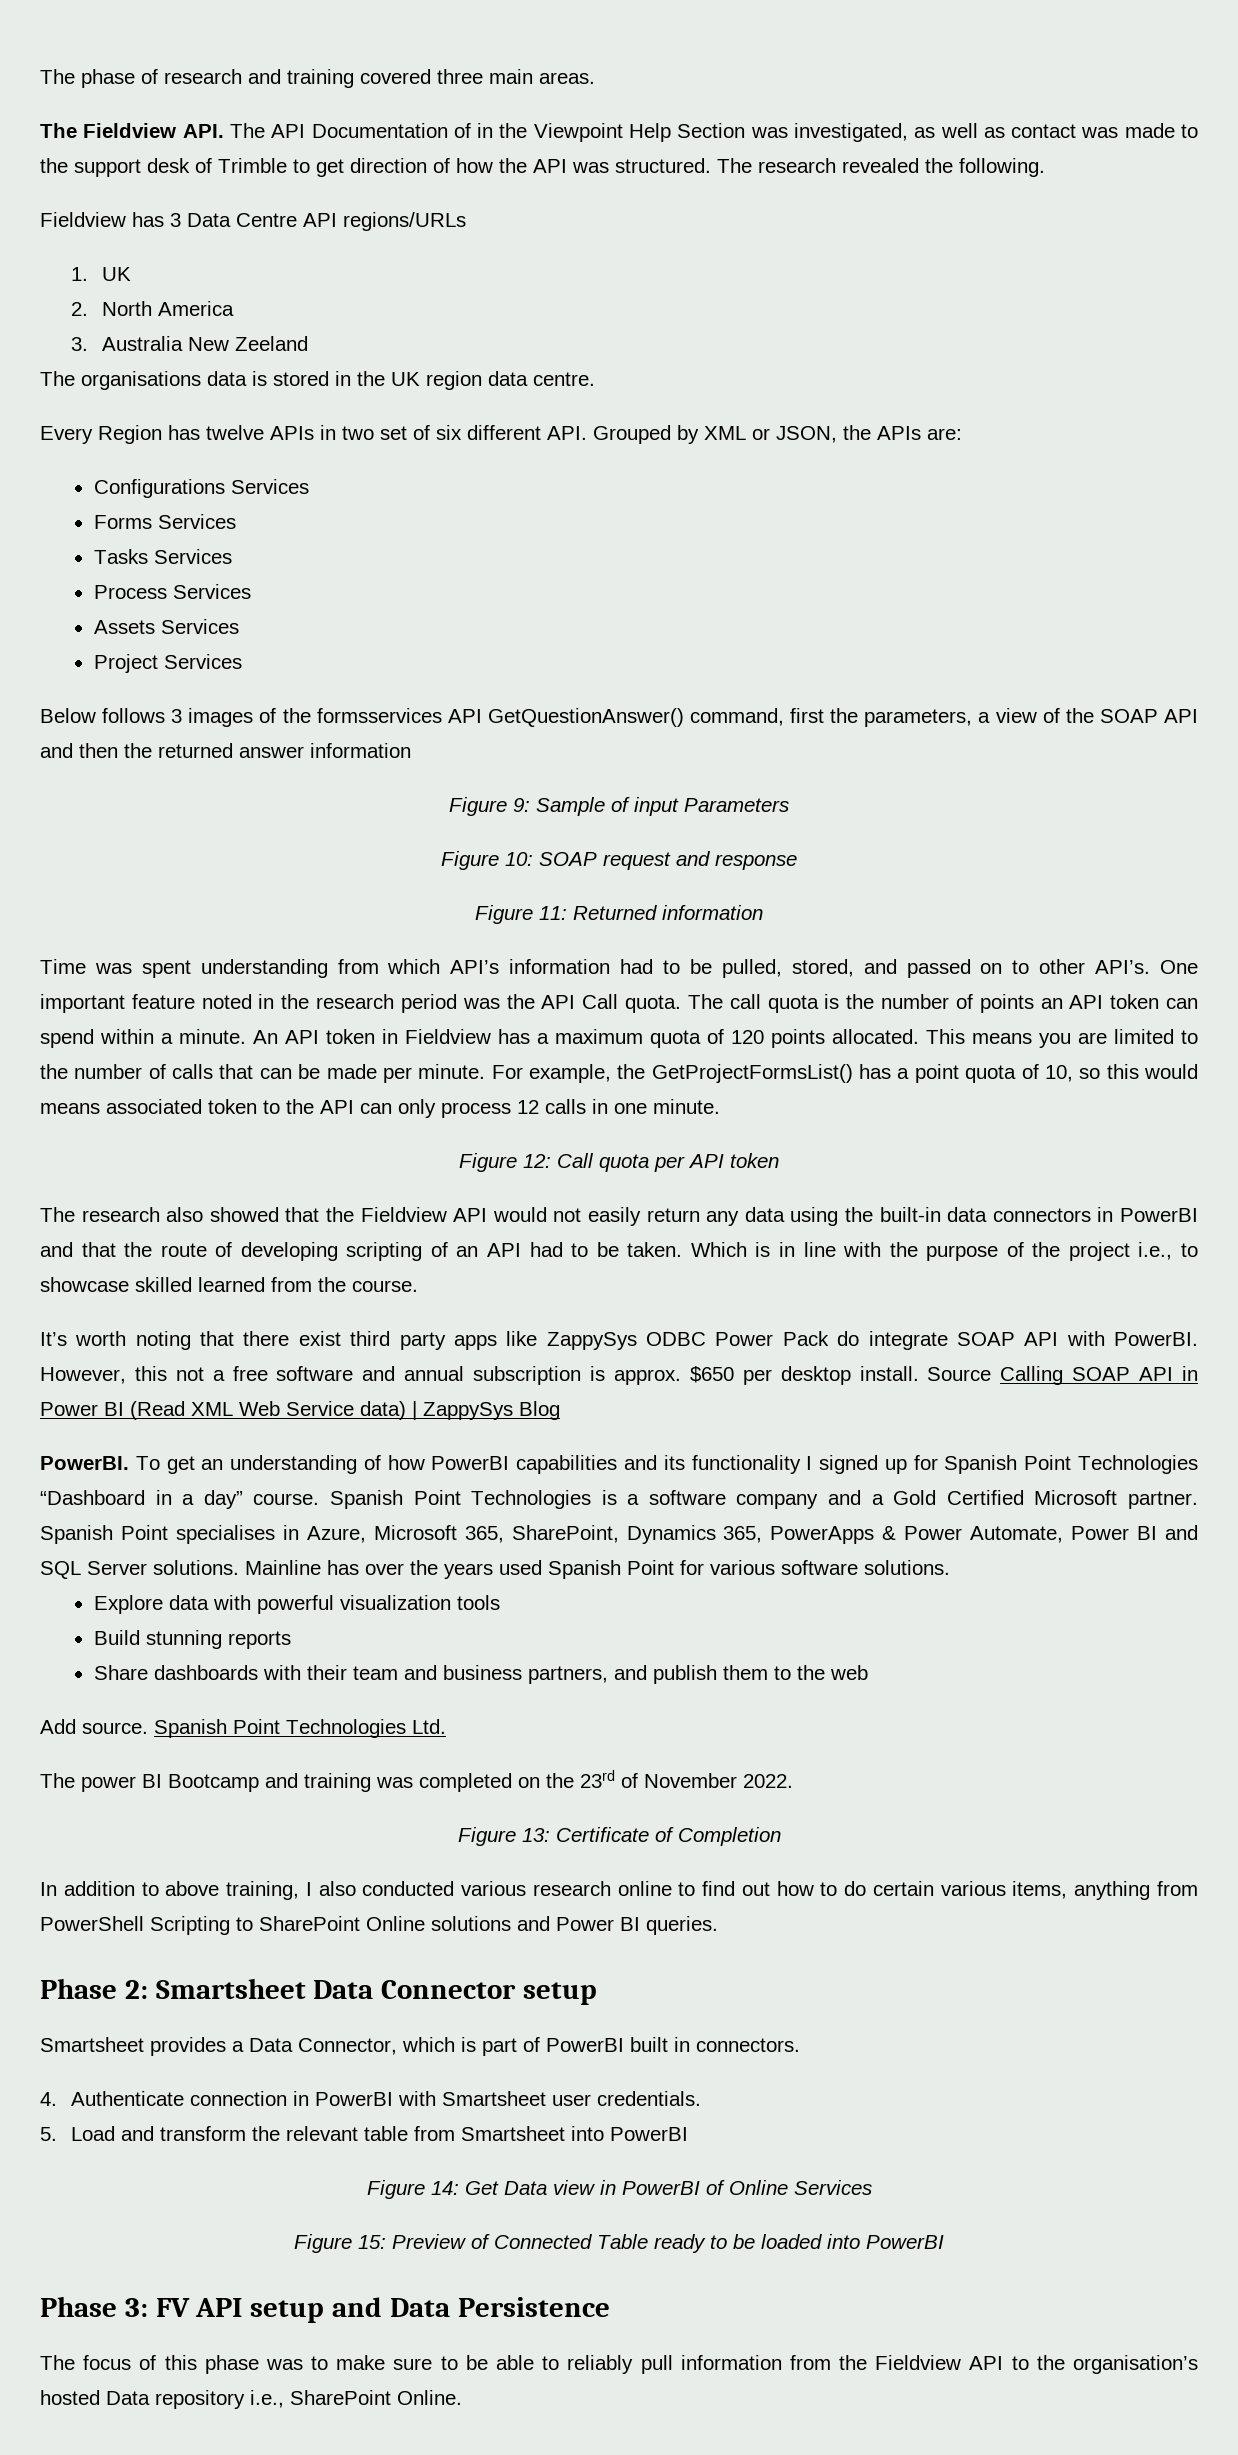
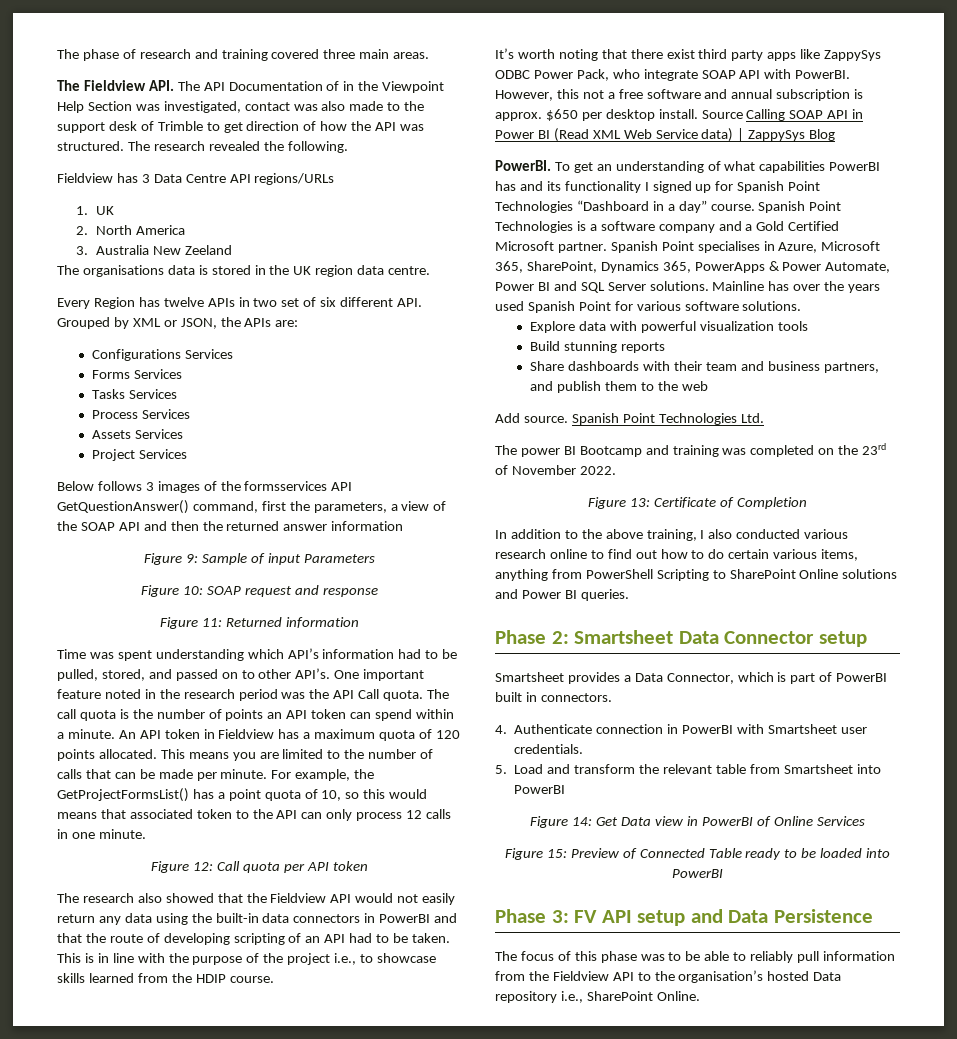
- The Fieldview API. The API Documentation of in the Viewpoint Help Section was investigated, as well as contact was made to the support desk of Trimble to get direction of how the API was structured.
+ The Fieldview API. The API Documentation of in the Viewpoint Help Section was investigated, contact was also made to the support desk of Trimble to get direction of how the API was structured.
- Time was spent understanding from which API’s information had to be pulled, stored, and passed on to other API’s.
+ Time was spent understanding which API’s information had to be pulled, stored, and passed on to other API’s.
- For example, the GetProjectFormsList() has a point quota of 10, so this would means associated token to the API can only process 12 calls in one minute.
+ For example, the GetProjectFormsList() has a point quota of 10, so this would means that associated token to the API can only process 12 calls in one minute.
- Which is in line with the purpose of the project i.e., to showcase skilled learned from the course.
+ This is in line with the purpose of the project i.e., to showcase skills learned from the HDIP course.
- It’s worth noting that there exist third party apps like ZappySys ODBC Power Pack do integrate SOAP API with PowerBI.
+ It’s worth noting that there exist third party apps like ZappySys ODBC Power Pack, who integrate SOAP API with PowerBI.
- To get an understanding of how PowerBI capabilities and its functionality I signed up for Spanish Point Technologies “Dashboard in a day” course.
+ To get an understanding of what capabilities PowerBI has and its functionality I signed up for Spanish Point Technologies “Dashboard in a day” course.
- In addition to above training, I also conducted various research online to find out how to do certain various items, anything from PowerShell Scripting to SharePoint Online solutions and Power BI queries.
+ In addition to the above training, I also conducted various research online to find out how to do certain various items, anything from PowerShell Scripting to SharePoint Online solutions and Power BI queries.
- The focus of this phase was to make sure to be able to reliably pull information from the Fieldview API to the organisation’s hosted Data repository i.e., SharePoint Online.
+ The focus of this phase was to be able to reliably pull information from the Fieldview API to the organisation’s hosted Data repository i.e., SharePoint Online.

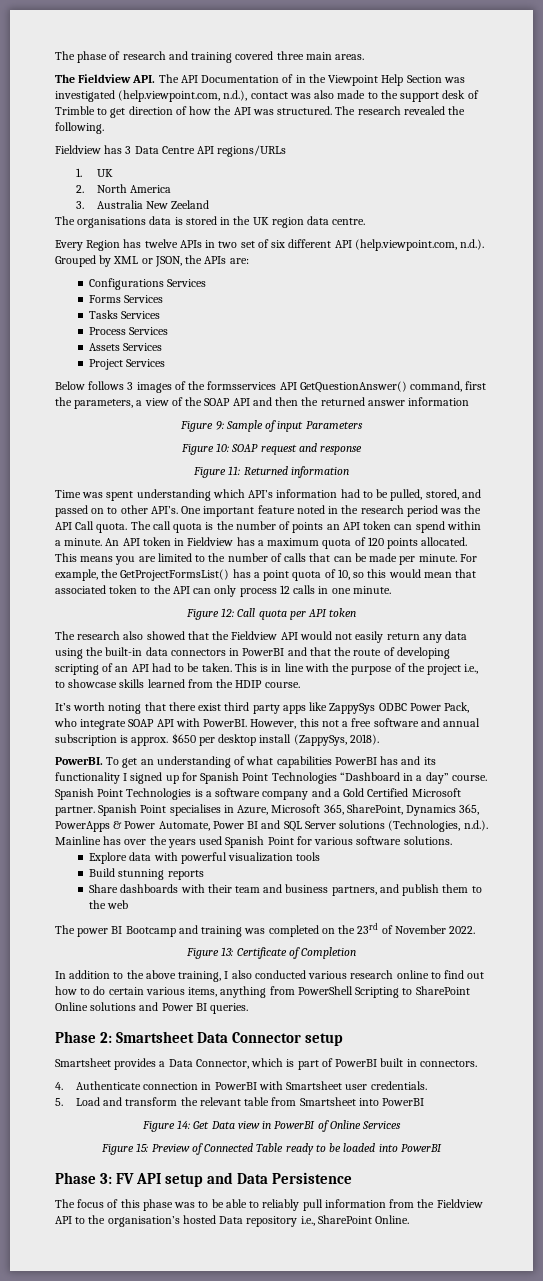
- The Fieldview API. The API Documentation of in the Viewpoint Help Section was investigated, contact was also made to the support desk of Trimble to get direction of how the API was structured.
+ The Fieldview API. The API Documentation of in the Viewpoint Help Section was investigated (help.viewpoint.com, n.d.), contact was also made to the support desk of Trimble to get direction of how the API was structured.
- Every Region has twelve APIs in two set of six different API. Grouped by XML or JSON, the APIs are:
+ Every Region has twelve APIs in two set of six different API (help.viewpoint.com, n.d.). Grouped by XML or JSON, the APIs are:
- For example, the GetProjectFormsList() has a point quota of 10, so this would means that associated token to the API can only process 12 calls in one minute.
+ For example, the GetProjectFormsList() has a point quota of 10, so this would mean that associated token to the API can only process 12 calls in one minute.
- However, this not a free software and annual subscription is approx. $650 per desktop install. Source Calling SOAP API in Power BI (Read XML Web Service data) | ZappySys Blog
+ However, this not a free software and annual subscription is approx. $650 per desktop install (ZappySys, 2018).
- Spanish Point specialises in Azure, Microsoft 365, SharePoint, Dynamics 365, PowerApps & Power Automate, Power BI and SQL Server solutions. Mainline has over the years used Spanish Point for various software solutions.
+ Spanish Point specialises in Azure, Microsoft 365, SharePoint, Dynamics 365, PowerApps & Power Automate, Power BI and SQL Server solutions (Technologies, n.d.). Mainline has over the years used Spanish Point for various software solutions.
- Add source. Spanish Point Technologies Ltd.

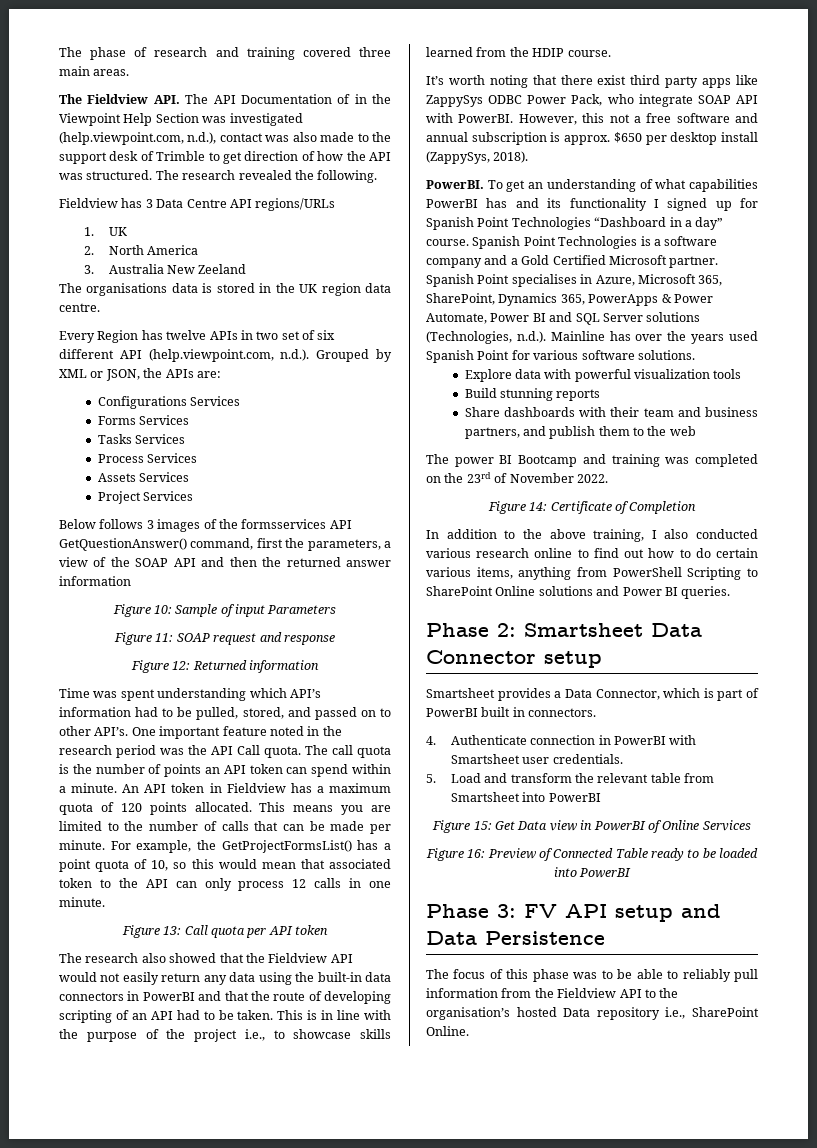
- Figure 9: Sample of input Parameters
+ Figure 10: Sample of input Parameters
- Figure 10: SOAP request and response
+ Figure 11: SOAP request and response
- Figure 11: Returned information
+ Figure 12: Returned information
- Figure 12: Call quota per API token
+ Figure 13: Call quota per API token
- Figure 13: Certificate of Completion
+ Figure 14: Certificate of Completion
- Figure 14: Get Data view in PowerBI of Online Services
+ Figure 15: Get Data view in PowerBI of Online Services
- Figure 15: Preview of Connected Table ready to be loaded into PowerBI
+ Figure 16: Preview of Connected Table ready to be loaded into PowerBI

